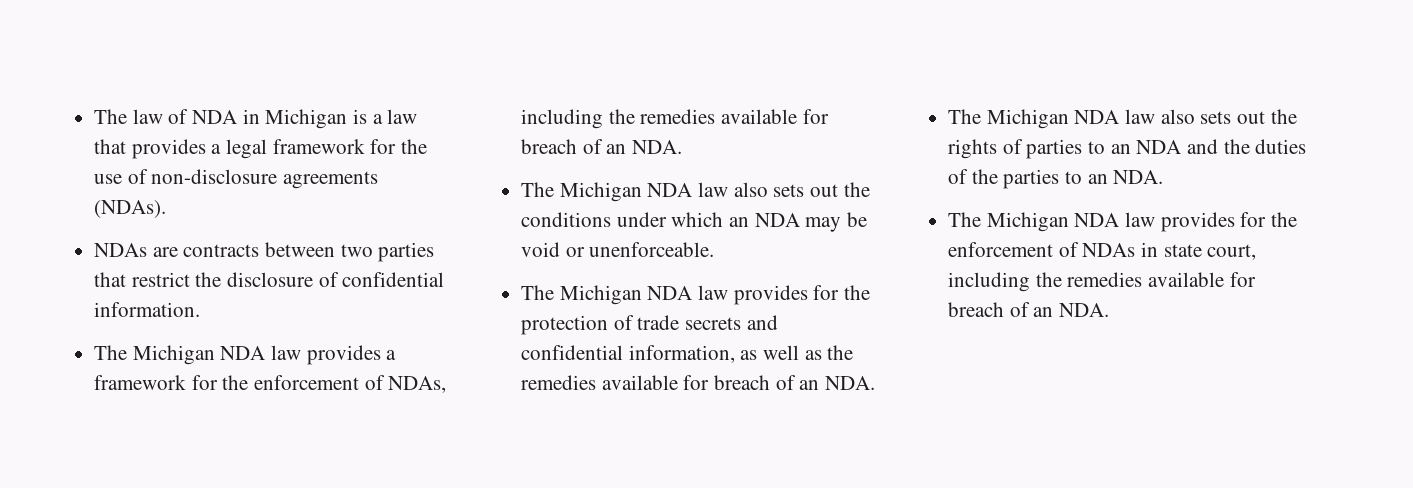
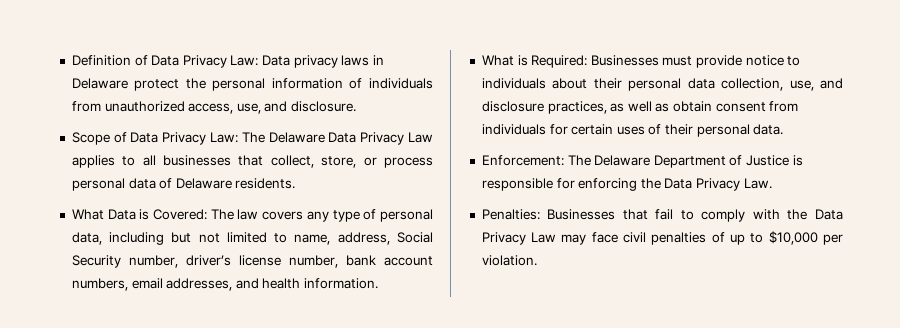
- The law of NDA in Michigan is a law that provides a legal framework for the use of non-disclosure agreements (NDAs).
- NDAs are contracts between two parties that restrict the disclosure of confidential information.
- The Michigan NDA law provides a framework for the enforcement of NDAs, including the remedies available for breach of an NDA.
- The Michigan NDA law also sets out the conditions under which an NDA may be void or unenforceable.
- The Michigan NDA law provides for the protection of trade secrets and confidential information, as well as the remedies available for breach of an NDA.
- The Michigan NDA law also sets out the rights of parties to an NDA and the duties of the parties to an NDA.
- The Michigan NDA law provides for the enforcement of NDAs in state court, including the remedies available for breach of an NDA.
+ Definition of Data Privacy Law: Data privacy laws in Delaware protect the personal information of individuals from unauthorized access, use, and disclosure.
+ Scope of Data Privacy Law: The Delaware Data Privacy Law applies to all businesses that collect, store, or process personal data of Delaware residents.
+ What Data is Covered: The law covers any type of personal data, including but not limited to name, address, Social Security number, driver’s license number, bank account numbers, email addresses, and health information.
+ What is Required: Businesses must provide notice to individuals about their personal data collection, use, and disclosure practices, as well as obtain consent from individuals for certain uses of their personal data.
+ Enforcement: The Delaware Department of Justice is responsible for enforcing the Data Privacy Law.
+ Penalties: Businesses that fail to comply with the Data Privacy Law may face civil penalties of up to $10,000 per violation.

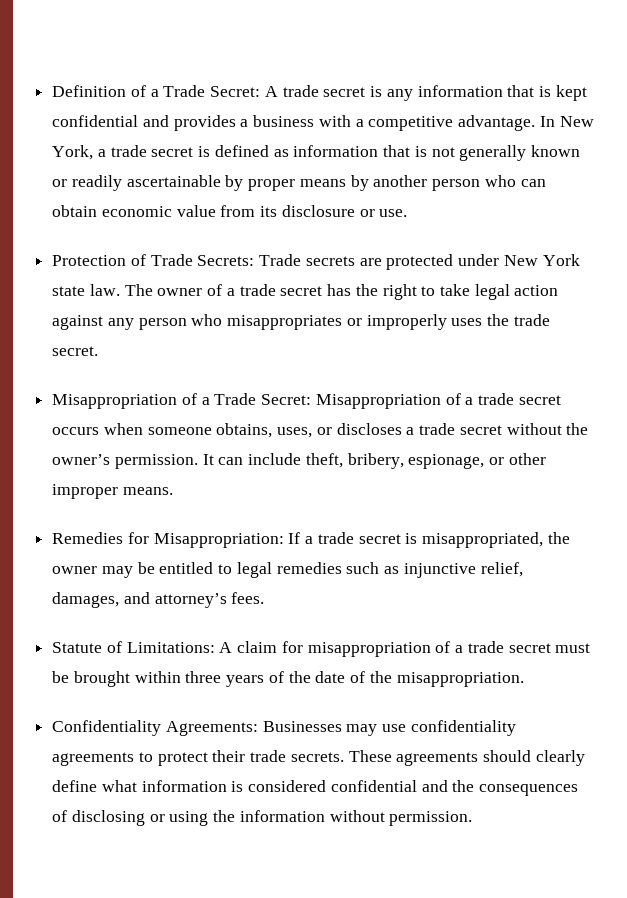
- Definition of Data Privacy Law: Data privacy laws in Delaware protect the personal information of individuals from unauthorized access, use, and disclosure.
- Scope of Data Privacy Law: The Delaware Data Privacy Law applies to all businesses that collect, store, or process personal data of Delaware residents.
- What Data is Covered: The law covers any type of personal data, including but not limited to name, address, Social Security number, driver’s license number, bank account numbers, email addresses, and health information.
- What is Required: Businesses must provide notice to individuals about their personal data collection, use, and disclosure practices, as well as obtain consent from individuals for certain uses of their personal data.
- Enforcement: The Delaware Department of Justice is responsible for enforcing the Data Privacy Law.
- Penalties: Businesses that fail to comply with the Data Privacy Law may face civil penalties of up to $10,000 per violation.
+ Definition of a Trade Secret: A trade secret is any information that is kept confidential and provides a business with a competitive advantage. In New York, a trade secret is defined as information that is not generally known or readily ascertainable by proper means by another person who can obtain economic value from its disclosure or use.
+ Protection of Trade Secrets: Trade secrets are protected under New York state law. The owner of a trade secret has the right to take legal action against any person who misappropriates or improperly uses the trade secret.
+ Misappropriation of a Trade Secret: Misappropriation of a trade secret occurs when someone obtains, uses, or discloses a trade secret without the owner’s permission. It can include theft, bribery, espionage, or other improper means.
+ Remedies for Misappropriation: If a trade secret is misappropriated, the owner may be entitled to legal remedies such as injunctive relief, damages, and attorney’s fees.
+ Statute of Limitations: A claim for misappropriation of a trade secret must be brought within three years of the date of the misappropriation.
+ Confidentiality Agreements: Businesses may use confidentiality agreements to protect their trade secrets. These agreements should clearly define what information is considered confidential and the consequences of disclosing or using the information without permission.

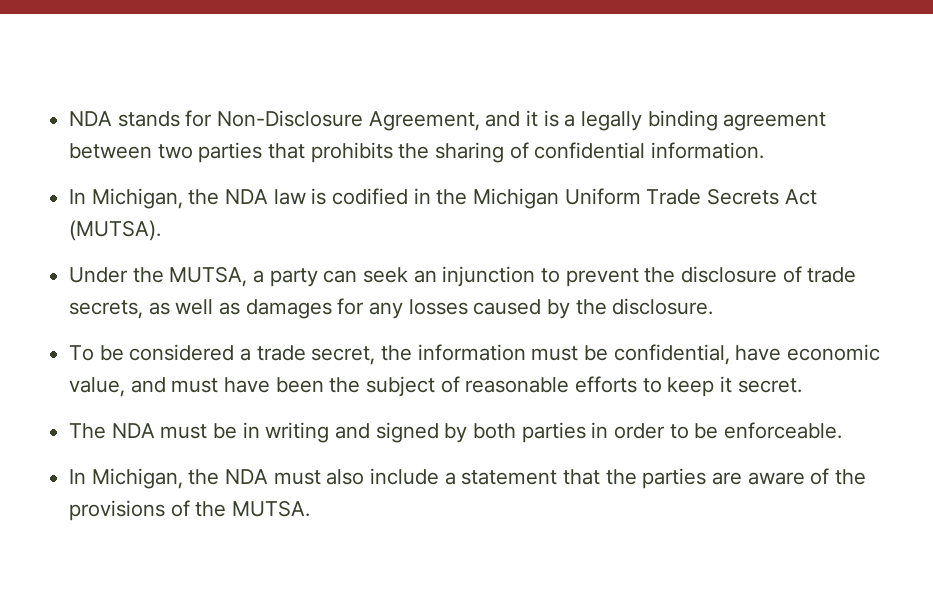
- Definition of a Trade Secret: A trade secret is any information that is kept confidential and provides a business with a competitive advantage. In New York, a trade secret is defined as information that is not generally known or readily ascertainable by proper means by another person who can obtain economic value from its disclosure or use.
- Protection of Trade Secrets: Trade secrets are protected under New York state law. The owner of a trade secret has the right to take legal action against any person who misappropriates or improperly uses the trade secret.
- Misappropriation of a Trade Secret: Misappropriation of a trade secret occurs when someone obtains, uses, or discloses a trade secret without the owner’s permission. It can include theft, bribery, espionage, or other improper means.
- Remedies for Misappropriation: If a trade secret is misappropriated, the owner may be entitled to legal remedies such as injunctive relief, damages, and attorney’s fees.
- Statute of Limitations: A claim for misappropriation of a trade secret must be brought within three years of the date of the misappropriation.
- Confidentiality Agreements: Businesses may use confidentiality agreements to protect their trade secrets. These agreements should clearly define what information is considered confidential and the consequences of disclosing or using the information without permission.
+ NDA stands for Non-Disclosure Agreement, and it is a legally binding agreement between two parties that prohibits the sharing of confidential information.
+ In Michigan, the NDA law is codified in the Michigan Uniform Trade Secrets Act (MUTSA).
+ Under the MUTSA, a party can seek an injunction to prevent the disclosure of trade secrets, as well as damages for any losses caused by the disclosure.
+ To be considered a trade secret, the information must be confidential, have economic value, and must have been the subject of reasonable efforts to keep it secret.
+ The NDA must be in writing and signed by both parties in order to be enforceable.
+ In Michigan, the NDA must also include a statement that the parties are aware of the provisions of the MUTSA.

